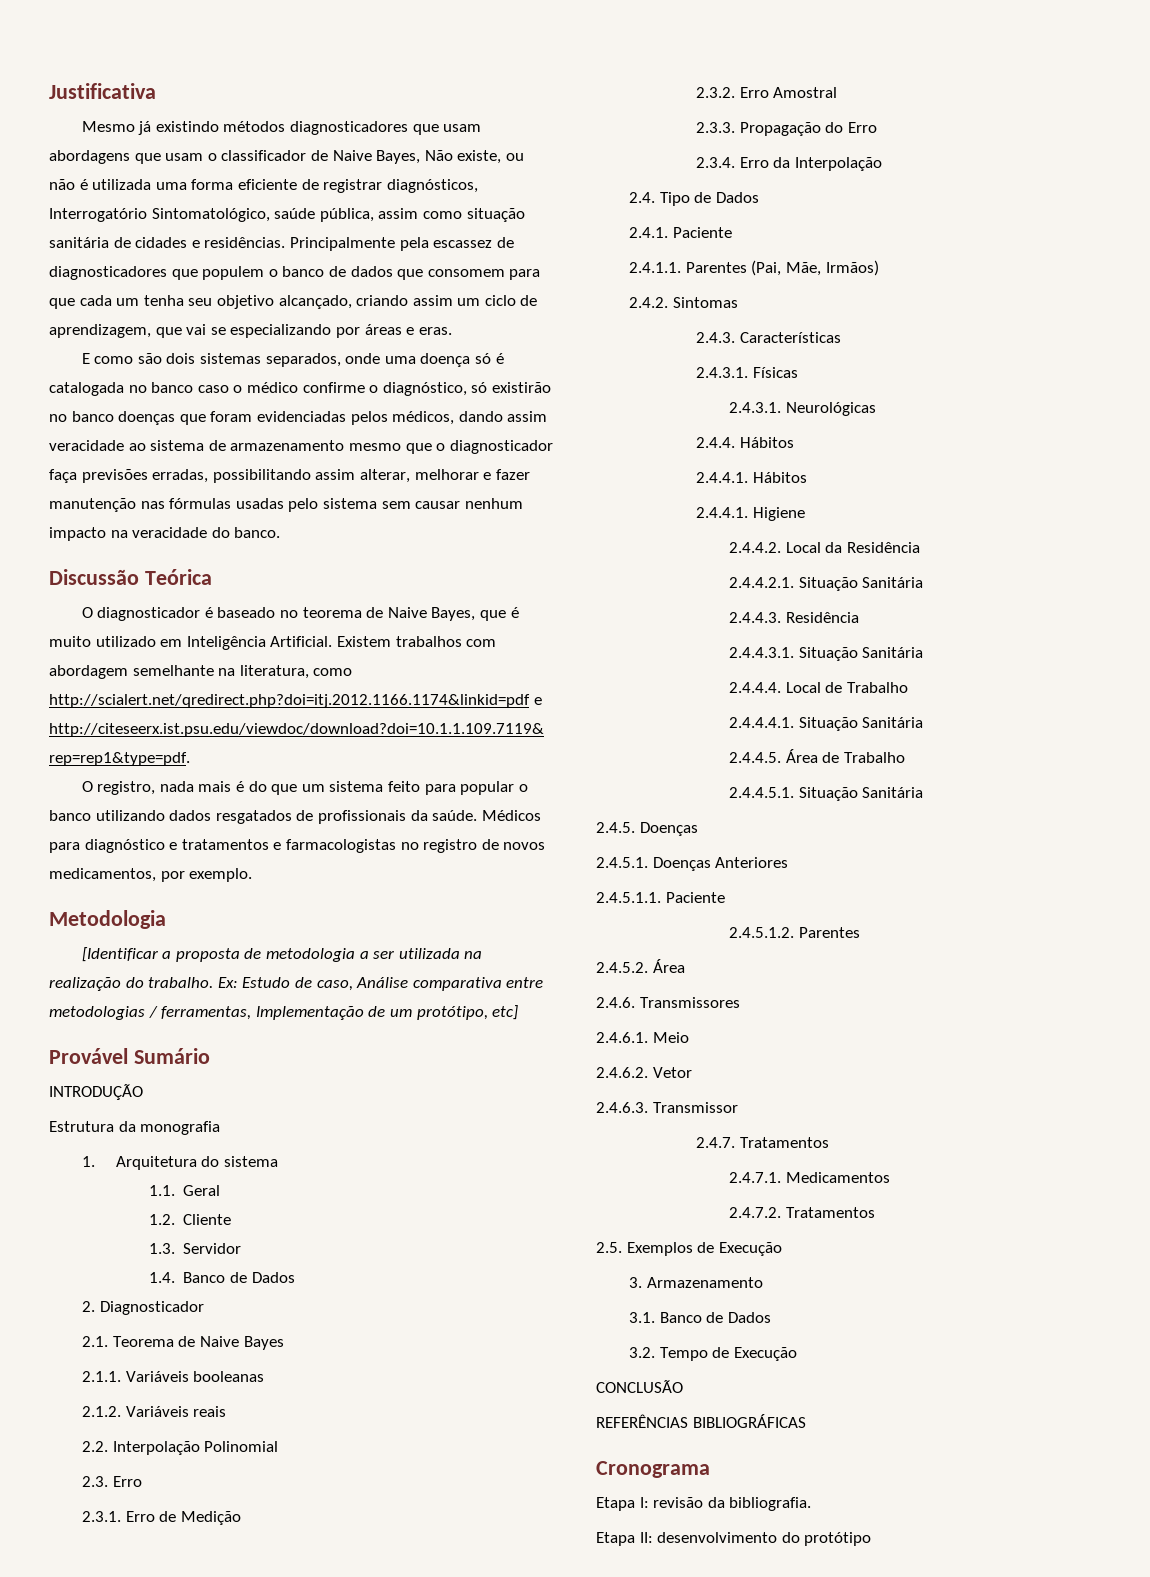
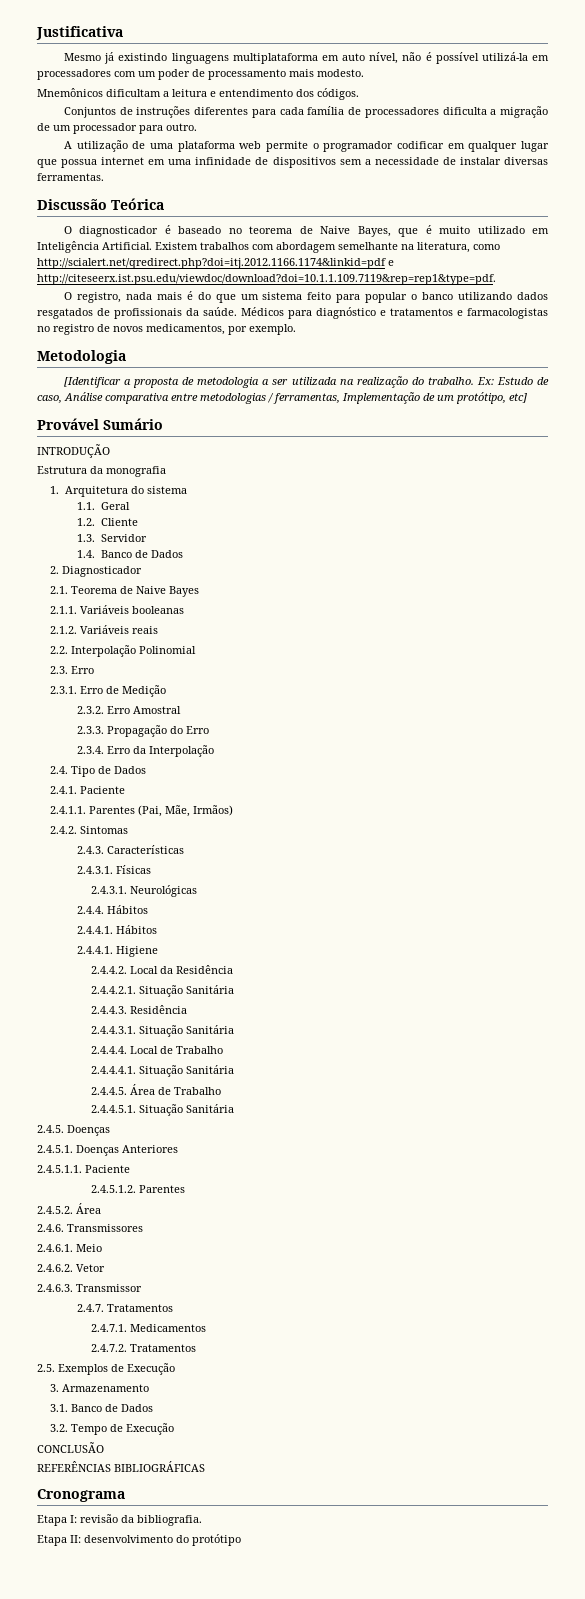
- Mesmo já existindo métodos diagnosticadores que usam abordagens que usam o classificador de Naive Bayes, Não existe, ou não é utilizada uma forma eficiente de registrar diagnósticos, Interrogatório Sintomatológico, saúde pública, assim como situação sanitária de cidades e residências. Principalmente pela escassez de diagnosticadores que populem o banco de dados que consomem para que cada um tenha seu objetivo alcançado, criando assim um ciclo de aprendizagem, que vai se especializando por áreas e eras.
- E como são dois sistemas separados, onde uma doença só é catalogada no banco caso o médico confirme o diagnóstico, só existirão no banco doenças que foram evidenciadas pelos médicos, dando assim veracidade ao sistema de armazenamento mesmo que o diagnosticador faça previsões erradas, possibilitando assim alterar, melhorar e fazer manutenção nas fórmulas usadas pelo sistema sem causar nenhum impacto na veracidade do banco.
+ Mesmo já existindo linguagens multiplataforma em auto nível, não é possível utilizá-la em processadores com um poder de processamento mais modesto.
+ Mnemônicos dificultam a leitura e entendimento dos códigos.
+ Conjuntos de instruções diferentes para cada família de processadores dificulta a migração de um processador para outro.
+ A utilização de uma plataforma web permite o programador codificar em qualquer lugar que possua internet em uma infinidade de dispositivos sem a necessidade de instalar diversas ferramentas.

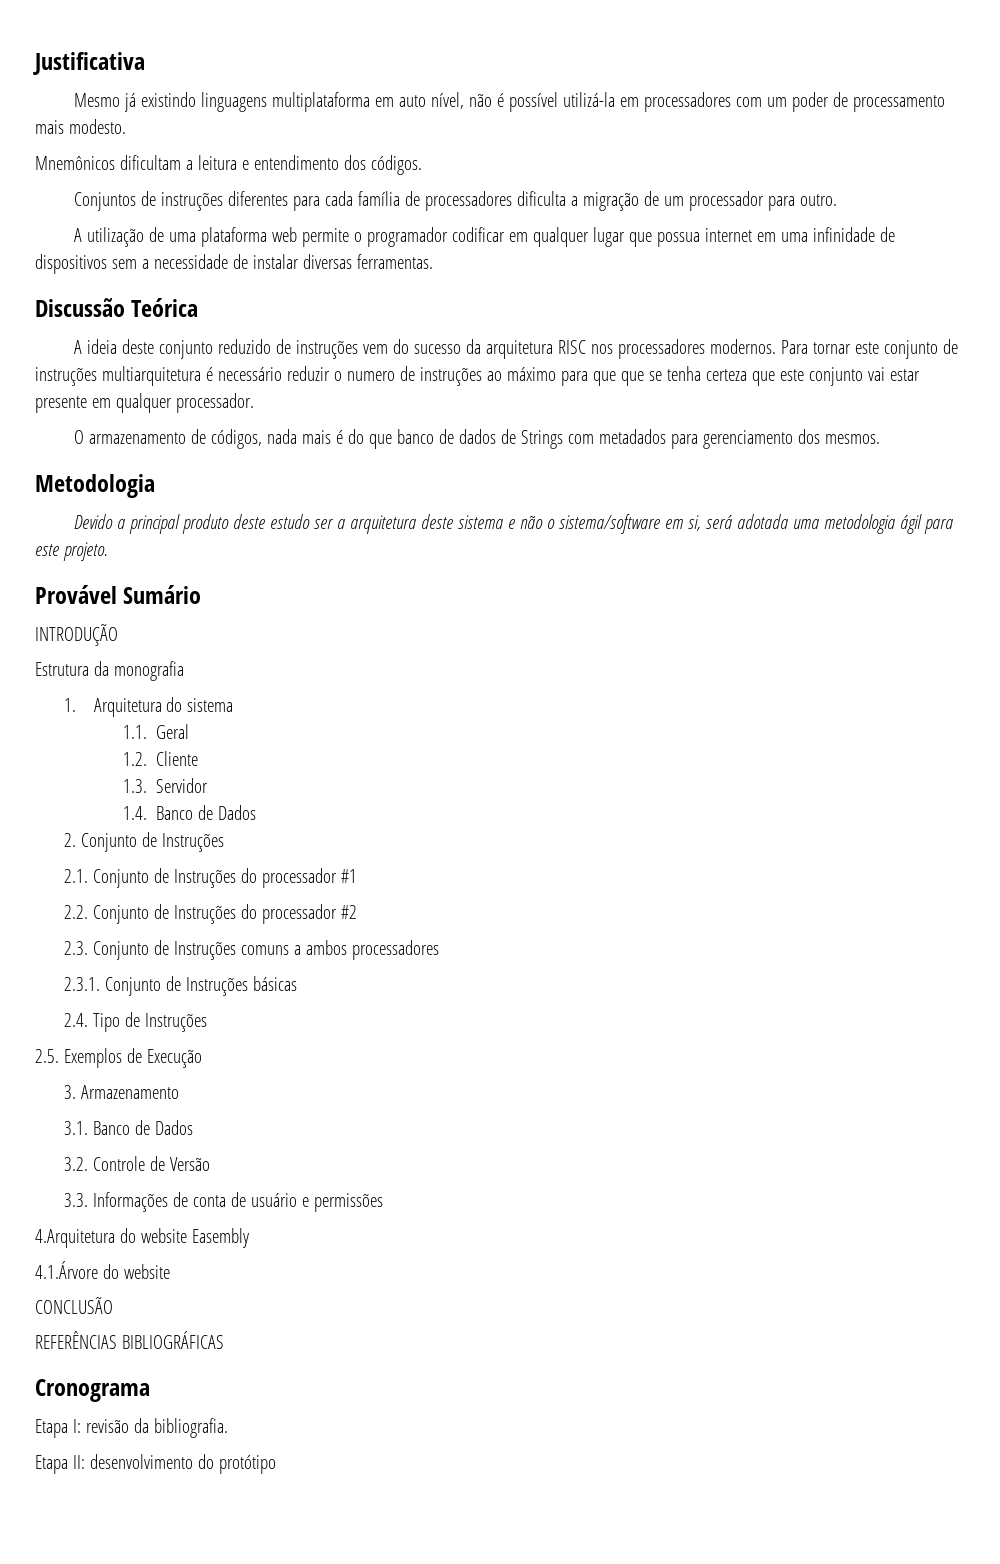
- O diagnosticador é baseado no teorema de Naive Bayes, que é muito utilizado em Inteligência Artificial. Existem trabalhos com abordagem semelhante na literatura, como http://scialert.net/qredirect.php?doi=itj.2012.1166.1174&linkid=pdf e http://citeseerx.ist.psu.edu/viewdoc/download?doi=10.1.1.109.7119&rep=rep1&type=pdf.
- O registro, nada mais é do que um sistema feito para popular o banco utilizando dados resgatados de profissionais da saúde. Médicos para diagnóstico e tratamentos e farmacologistas no registro de novos medicamentos, por exemplo.
+ A ideia deste conjunto reduzido de instruções vem do sucesso da arquitetura RISC nos processadores modernos. Para tornar este conjunto de instruções multiarquitetura é necessário reduzir o numero de instruções ao máximo para que que se tenha certeza que este conjunto vai estar presente em qualquer processador.
+ O armazenamento de códigos, nada mais é do que banco de dados de Strings com metadados para gerenciamento dos mesmos.
  Metodologia
- [Identificar a proposta de metodologia a ser utilizada na realização do trabalho. Ex: Estudo de caso, Análise comparativa entre metodologias / ferramentas, Implementação de um protótipo, etc]
+ Devido a principal produto deste estudo ser a arquitetura deste sistema e não o sistema/software em si, será adotada uma metodologia ágil para este projeto.
- 2. Diagnosticador
- 2.1. Teorema de Naive Bayes
- 2.1.1. Variáveis booleanas
- 2.1.2. Variáveis reais
- 2.2. Interpolação Polinomial
- 2.3. Erro
- 2.3.1. Erro de Medição
- 2.3.2. Erro Amostral
- 2.3.3. Propagação do Erro
- 2.3.4. Erro da Interpolação
- 2.4. Tipo de Dados
- 2.4.1. Paciente
- 2.4.1.1. Parentes (Pai, Mãe, Irmãos)
- 2.4.2. Sintomas
- 2.4.3. Características
- 2.4.3.1. Físicas
- 2.4.3.1. Neurológicas
- 2.4.4. Hábitos
- 2.4.4.1. Hábitos
- 2.4.4.1. Higiene
- 2.4.4.2. Local da Residência
- 2.4.4.2.1. Situação Sanitária
- 2.4.4.3. Residência
- 2.4.4.3.1. Situação Sanitária
- 2.4.4.4. Local de Trabalho
- 2.4.4.4.1. Situação Sanitária
- 2.4.4.5. Área de Trabalho
- 2.4.4.5.1. Situação Sanitária
- 2.4.5. Doenças
- 2.4.5.1. Doenças Anteriores
- 2.4.5.1.1. Paciente
- 2.4.5.1.2. Parentes
- 2.4.5.2. Área
- 2.4.6. Transmissores
- 2.4.6.1. Meio
- 2.4.6.2. Vetor
- 2.4.6.3. Transmissor
- 2.4.7. Tratamentos
- 2.4.7.1. Medicamentos
- 2.4.7.2. Tratamentos
+ 2. Conjunto de Instruções
+ 2.1. Conjunto de Instruções do processador #1
+ 2.2. Conjunto de Instruções do processador #2
+ 2.3. Conjunto de Instruções comuns a ambos processadores
+ 2.3.1. Conjunto de Instruções básicas
+ 2.4. Tipo de Instruções
- 3.2. Tempo de Execução
+ 3.2. Controle de Versão
+ 3.3. Informações de conta de usuário e permissões
+ 4.Arquitetura do website Easembly
+ 4.1.Árvore do website

